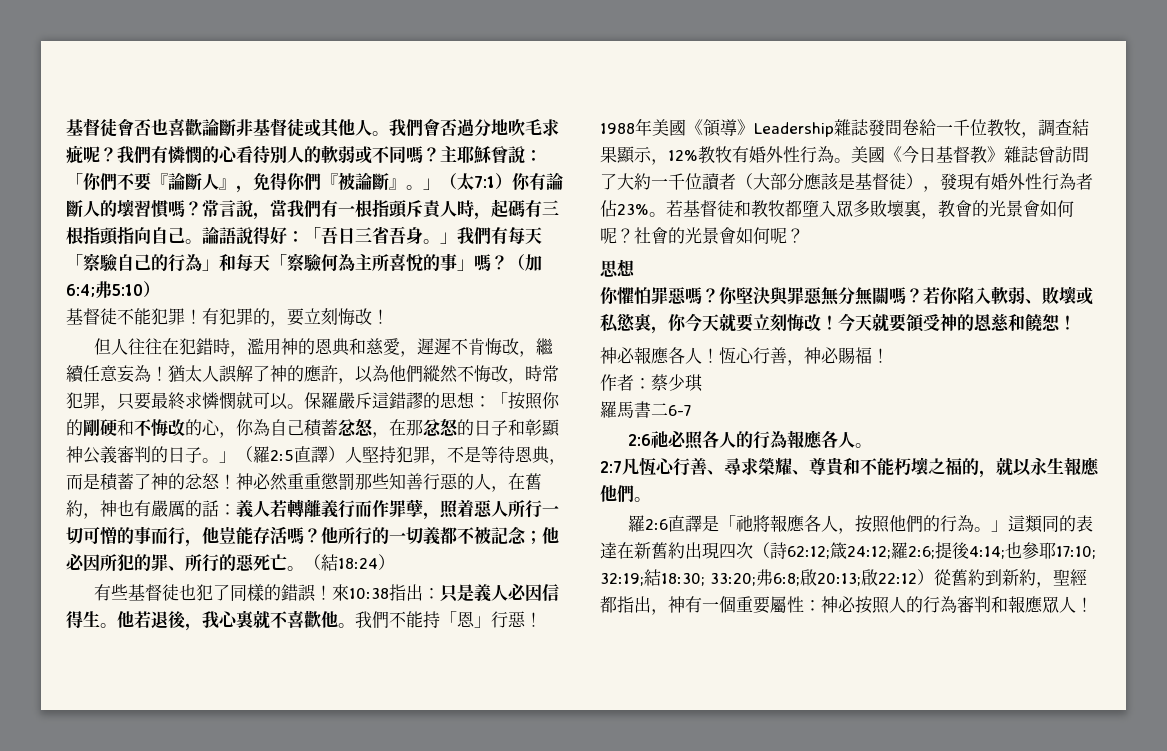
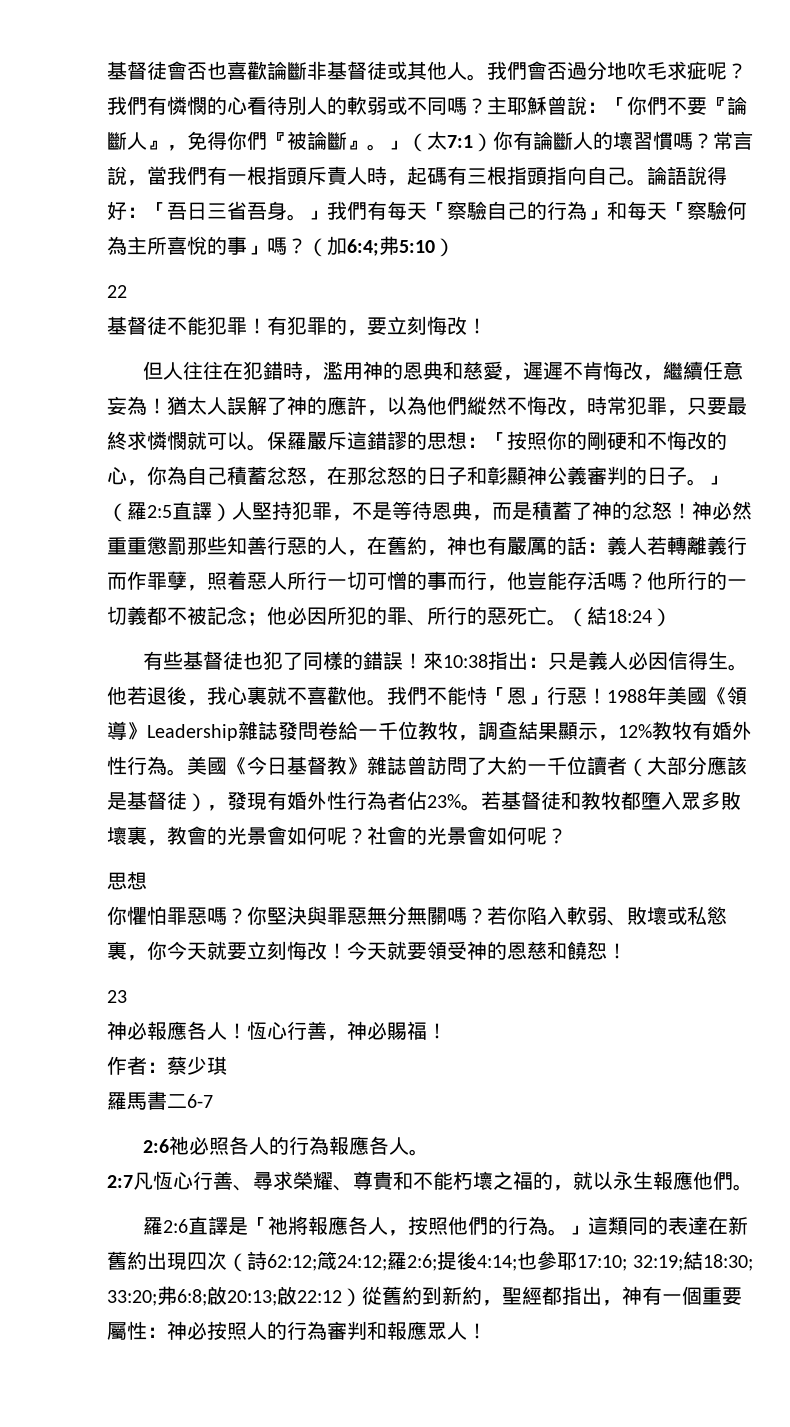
+ 22
- 我們不能持「恩」行惡！
+ 我們不能恃「恩」行惡！
+ 23

